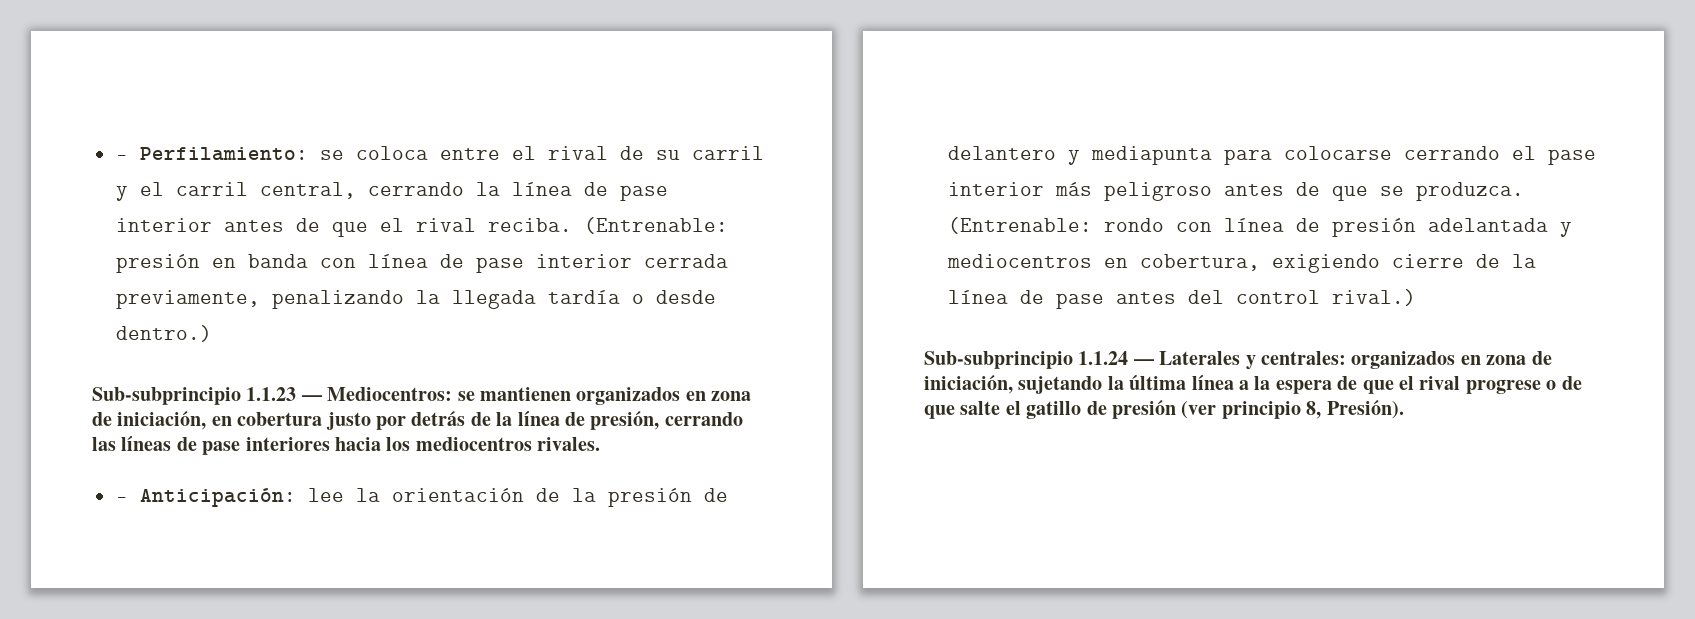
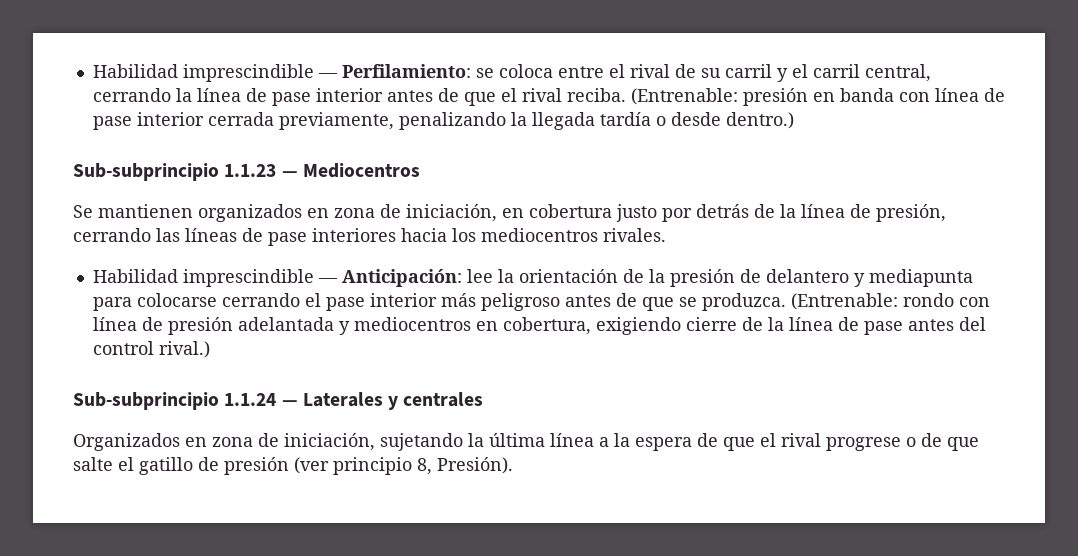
- — Perfilamiento: se coloca entre el rival de su carril y el carril central, cerrando la línea de pase interior antes de que el rival reciba.
+ Habilidad imprescindible — Perfilamiento: se coloca entre el rival de su carril y el carril central, cerrando la línea de pase interior antes de que el rival reciba.
- Sub-subprincipio 1.1.23 — Mediocentros: se mantienen organizados en zona de iniciación, en cobertura justo por detrás de la línea de presión, cerrando las líneas de pase interiores hacia los mediocentros rivales.
+ Sub-subprincipio 1.1.23 — Mediocentros
+ Se mantienen organizados en zona de iniciación, en cobertura justo por detrás de la línea de presión, cerrando las líneas de pase interiores hacia los mediocentros rivales.
- — Anticipación: lee la orientación de la presión de delantero y mediapunta para colocarse cerrando el pase interior más peligroso antes de que se produzca.
+ Habilidad imprescindible — Anticipación: lee la orientación de la presión de delantero y mediapunta para colocarse cerrando el pase interior más peligroso antes de que se produzca.
- Sub-subprincipio 1.1.24 — Laterales y centrales: organizados en zona de iniciación, sujetando la última línea a la espera de que el rival progrese o de que salte el gatillo de presión (ver principio 8, Presión).
+ Sub-subprincipio 1.1.24 — Laterales y centrales
+ Organizados en zona de iniciación, sujetando la última línea a la espera de que el rival progrese o de que salte el gatillo de presión (ver principio 8, Presión).

